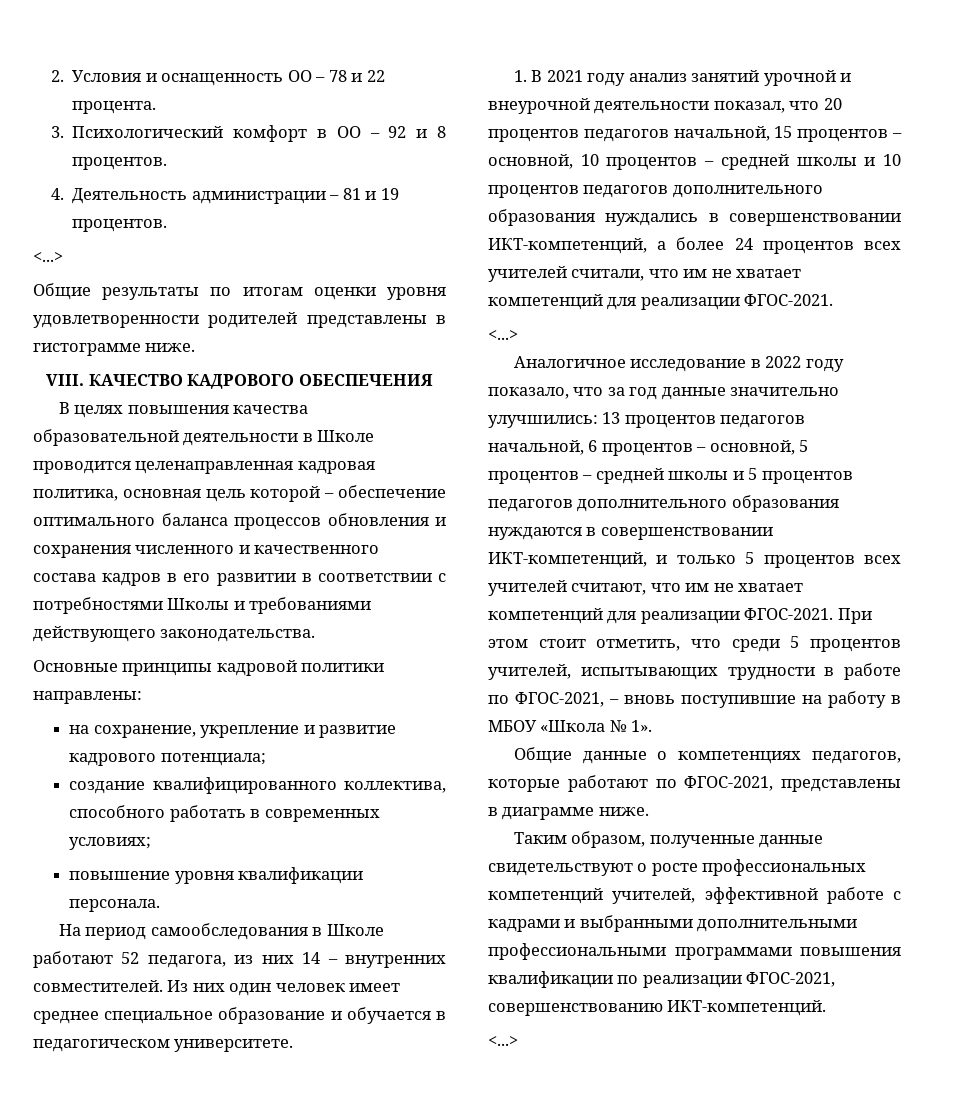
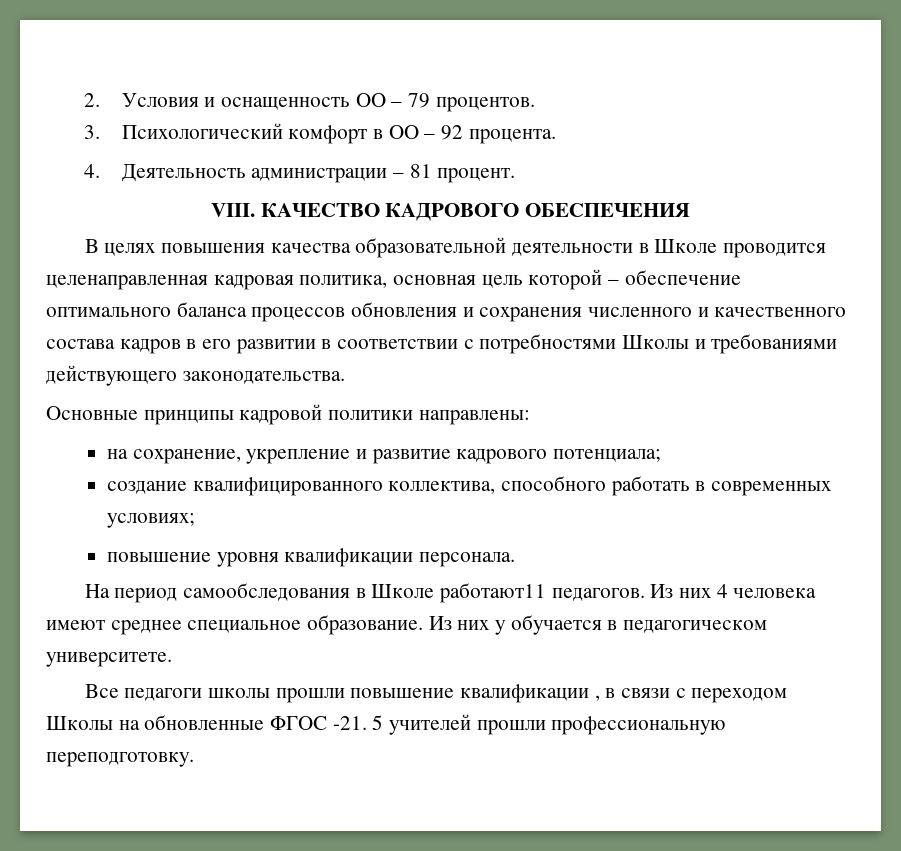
- 2. Условия и оснащенность ОО – 78 и 22 процента.
+ 2. Условия и оснащенность ОО – 79 процентов.
- 3. Психологический комфорт в ОО – 92 и 8 процентов.
+ 3. Психологический комфорт в ОО – 92 процента.
- 4. Деятельность администрации – 81 и 19 процентов.
- <...>
- Общие результаты по итогам оценки уровня удовлетворенности родителей представлены в гистограмме ниже.
+ 4. Деятельность администрации – 81 процент.
- На период самообследования в Школе работают 52 педагога, из них 14 – внутренних совместителей. Из них один человек имеет среднее специальное образование и обучается в педагогическом университете.
- 1. В 2021 году анализ занятий урочной и внеурочной деятельности показал, что 20 процентов педагогов начальной, 15 процентов – основной, 10 процентов – средней школы и 10 процентов педагогов дополнительного образования нуждались в совершенствовании ИКТ-компетенций, а более 24 процентов всех учителей считали, что им не хватает компетенций для реализации ФГОС-2021.
- <...>
- Аналогичное исследование в 2022 году показало, что за год данные значительно улучшились: 13 процентов педагогов начальной, 6 процентов – основной, 5 процентов – средней школы и 5 процентов педагогов дополнительного образования нуждаются в совершенствовании ИКТ-компетенций, и только 5 процентов всех учителей считают, что им не хватает компетенций для реализации ФГОС-2021. При этом стоит отметить, что среди 5 процентов учителей, испытывающих трудности в работе по ФГОС-2021, – вновь поступившие на работу в МБОУ «Школа № 1».
- Общие данные о компетенциях педагогов, которые работают по ФГОС-2021, представлены в диаграмме ниже.
- Таким образом, полученные данные свидетельствуют о росте профессиональных компетенций учителей, эффективной работе с кадрами и выбранными дополнительными профессиональными программами повышения квалификации по реализации ФГОС-2021, совершенствованию ИКТ-компетенций.
- <...>
+ На период самообследования в Школе работают11 педагогов. Из них 4 человека имеют среднее специальное образование. Из них у обучается в педагогическом университете.
+ Все педагоги школы прошли повышение квалификации , в связи с переходом Школы на обновленные ФГОС -21. 5 учителей прошли профессиональную переподготовку.

